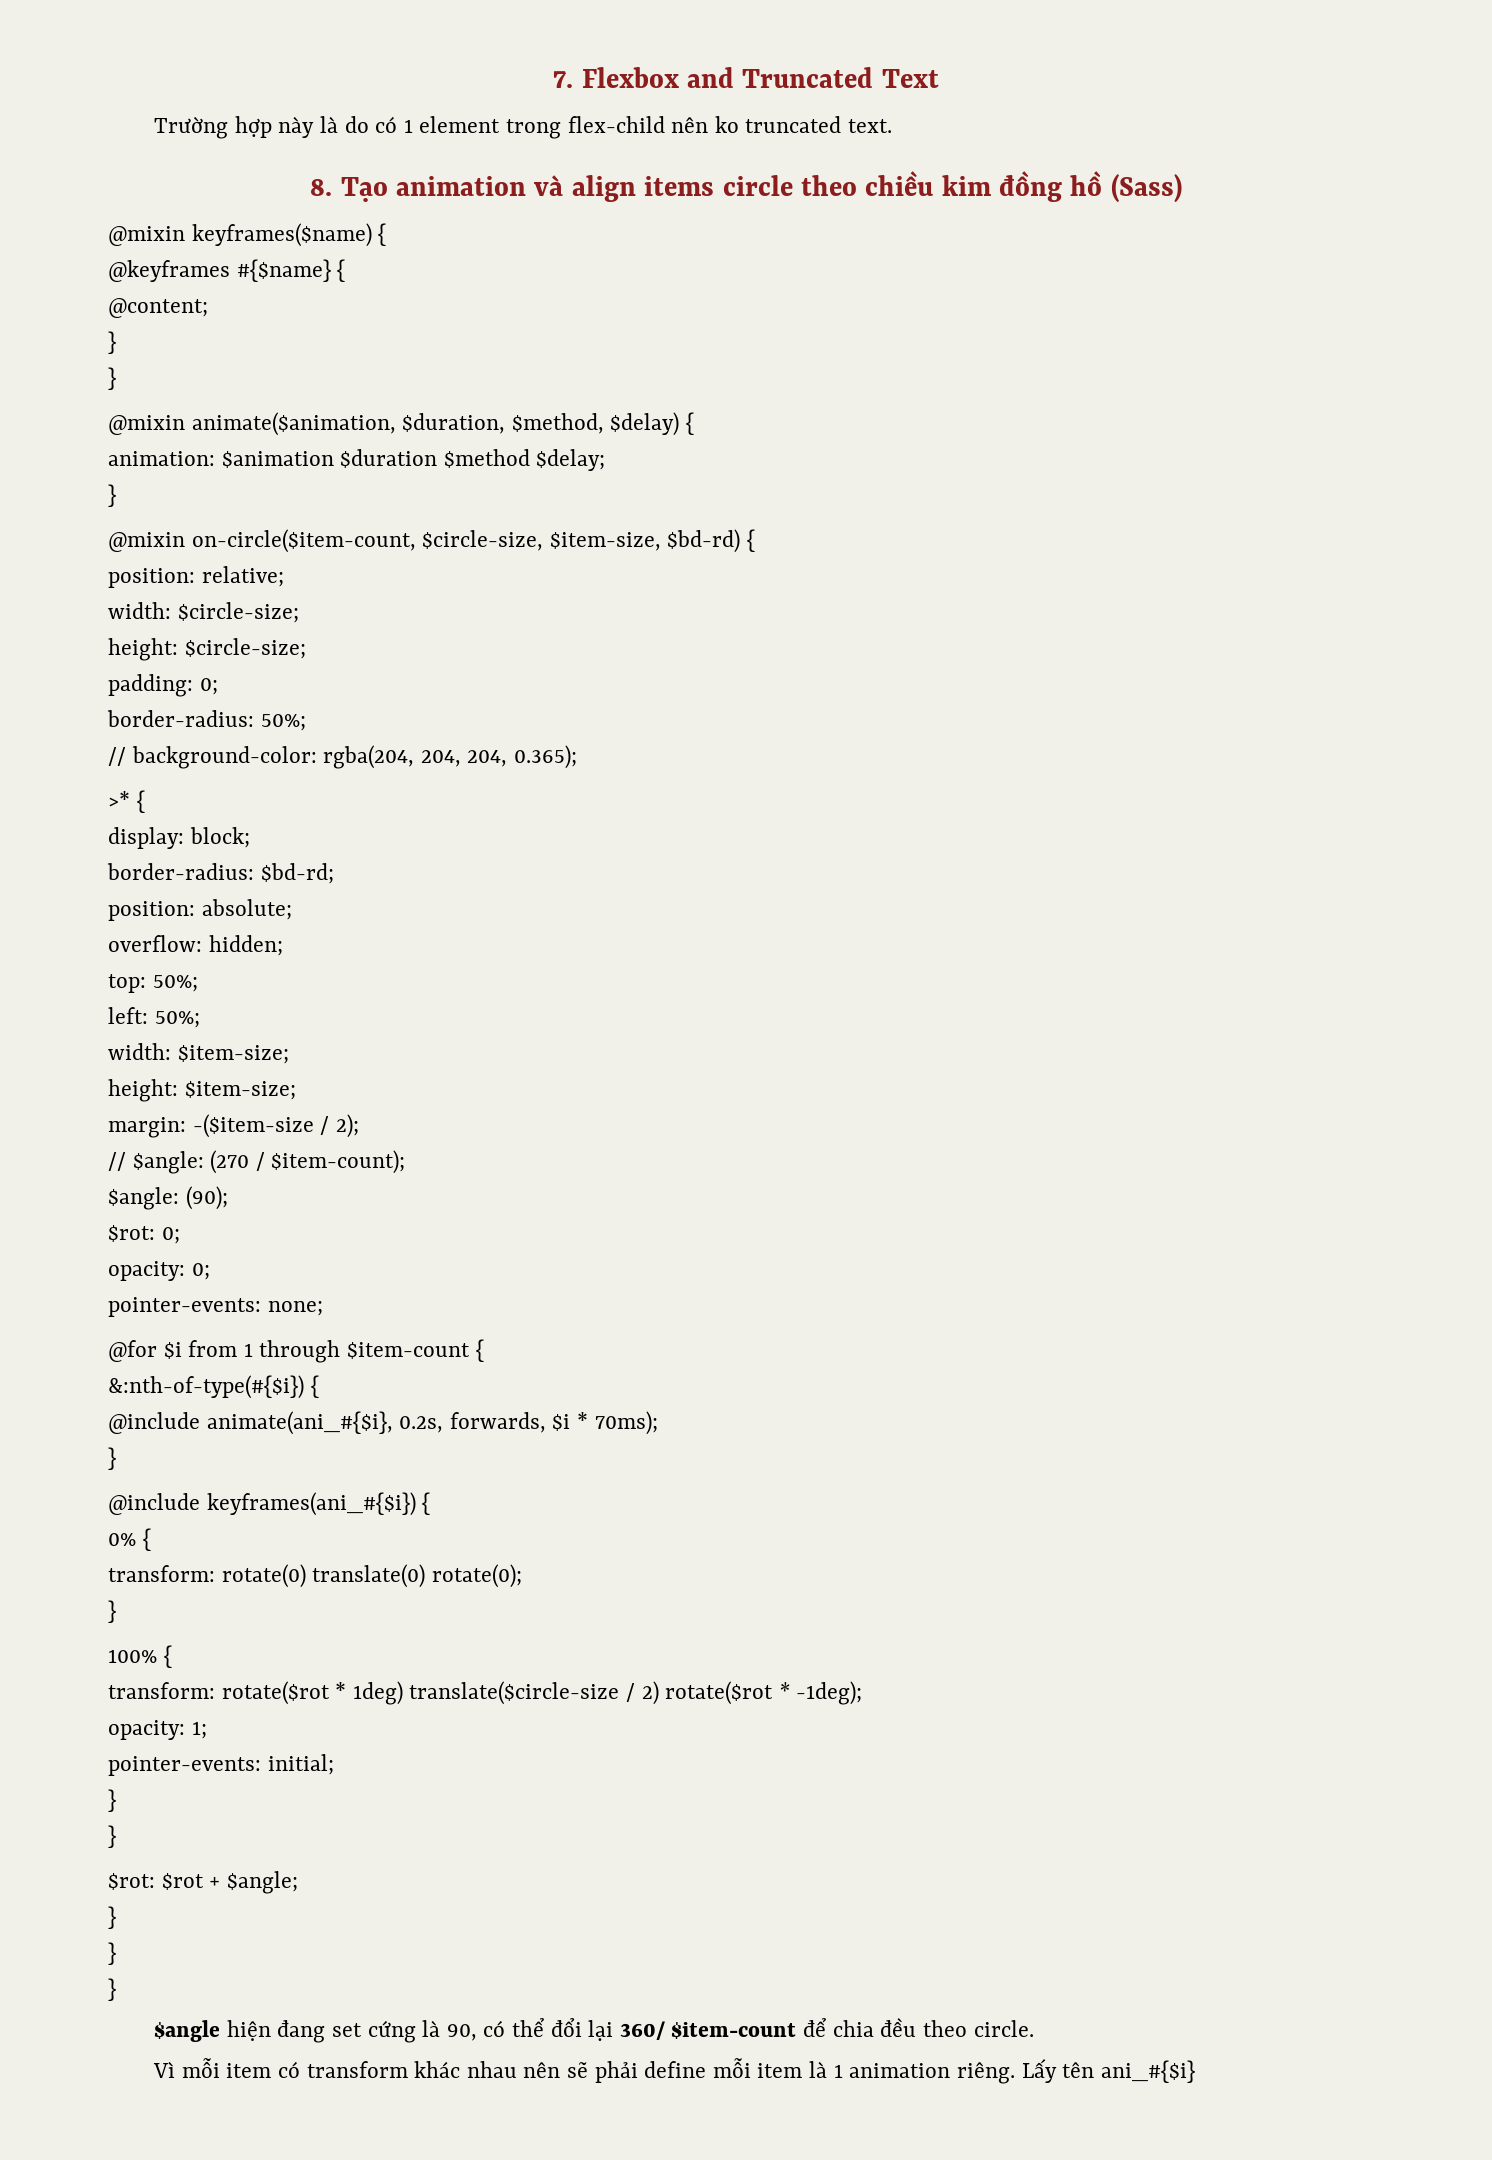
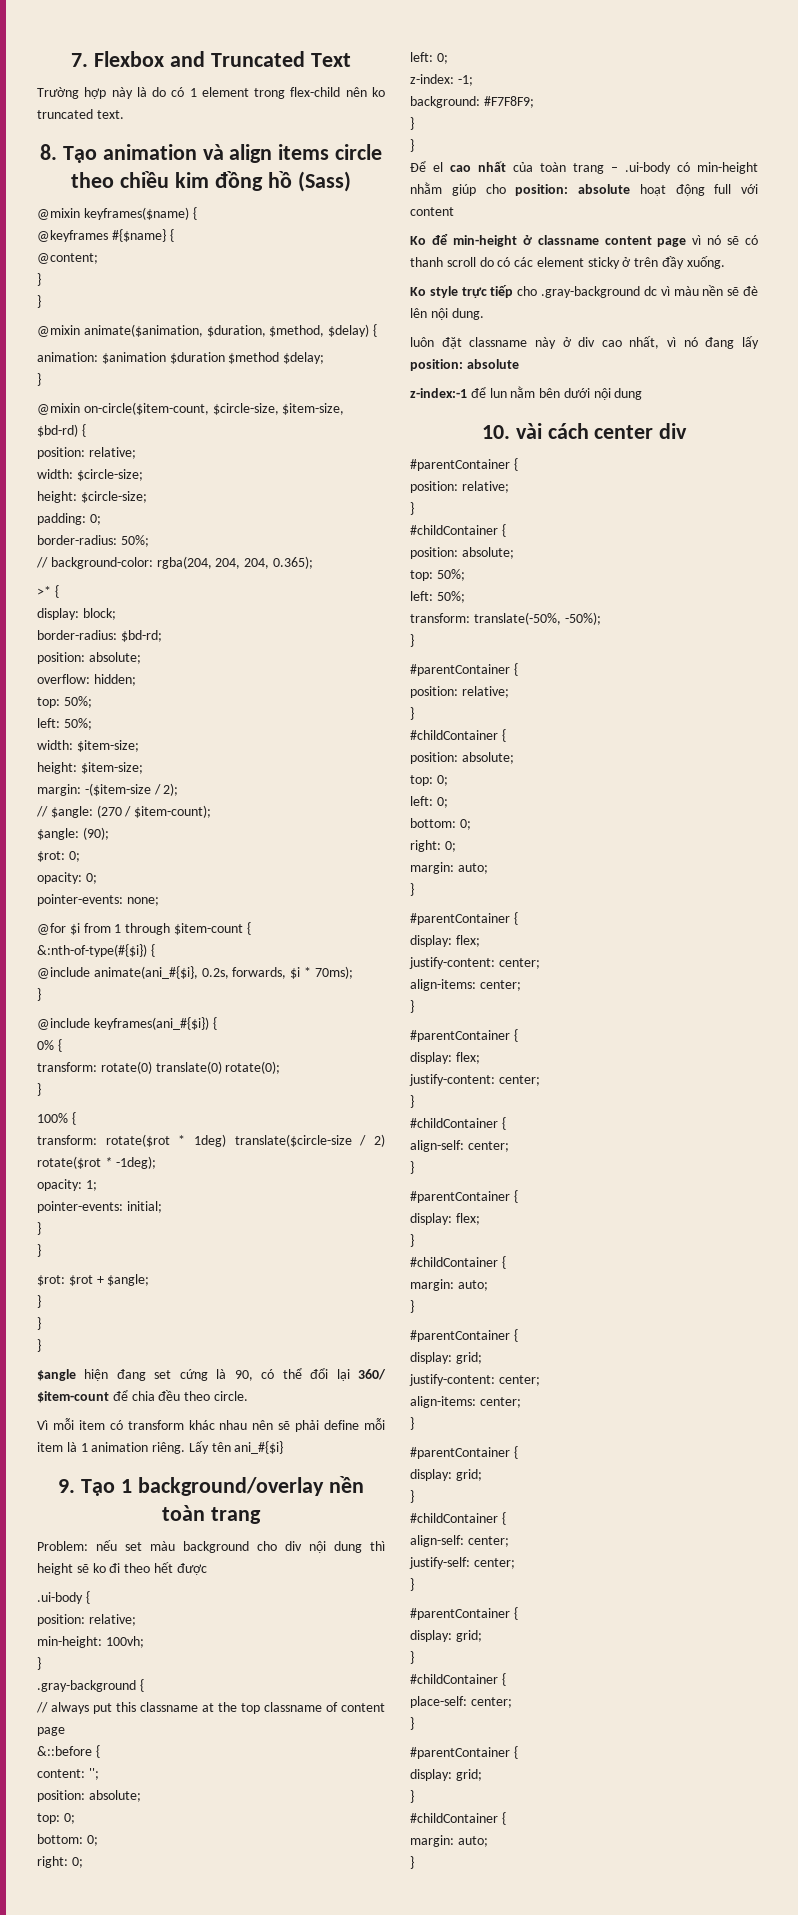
+ 9. Tạo 1 background/overlay nền toàn trang
+ Problem: nếu set màu background cho div nội dung thì height sẽ ko đi theo hết được
+ .ui-body {
+ position: relative;
+ min-height: 100vh;
+ }
+ .gray-background {
+ // always put this classname at the top classname of content page
+ &::before {
+ content: '';
+ position: absolute;
+ top: 0;
+ bottom: 0;
+ right: 0;
+ left: 0;
+ z-index: -1;
+ background: #F7F8F9;
+ }
+ }
+ Để el cao nhất của toàn trang – .ui-body có min-height nhằm giúp cho position: absolute hoạt động full với content
+ Ko để min-height ở classname content page vì nó sẽ có thanh scroll do có các element sticky ở trên đầy xuống.
+ Ko style trực tiếp cho .gray-background dc vì màu nền sẽ đè lên nội dung.
+ luôn đặt classname này ở div cao nhất, vì nó đang lấy position: absolute
+ z-index:-1 để lun nằm bên dưới nội dung
+ 10. vài cách center div
+ #parentContainer {
+ position: relative;
+ }
+ #childContainer {
+ position: absolute;
+ top: 50%;
+ left: 50%;
+ transform: translate(-50%, -50%);
+ }
+ #parentContainer {
+ position: relative;
+ }
+ #childContainer {
+ position: absolute;
+ top: 0;
+ left: 0;
+ bottom: 0;
+ right: 0;
+ margin: auto;
+ }
+ #parentContainer {
+ display: flex;
+ justify-content: center;
+ align-items: center;
+ }
+ #parentContainer {
+ display: flex;
+ justify-content: center;
+ }
+ #childContainer {
+ align-self: center;
+ }
+ #parentContainer {
+ display: flex;
+ }
+ #childContainer {
+ margin: auto;
+ }
+ #parentContainer {
+ display: grid;
+ justify-content: center;
+ align-items: center;
+ }
+ #parentContainer {
+ display: grid;
+ }
+ #childContainer {
+ align-self: center;
+ justify-self: center;
+ }
+ #parentContainer {
+ display: grid;
+ }
+ #childContainer {
+ place-self: center;
+ }
+ #parentContainer {
+ display: grid;
+ }
+ #childContainer {
+ margin: auto;
+ }

